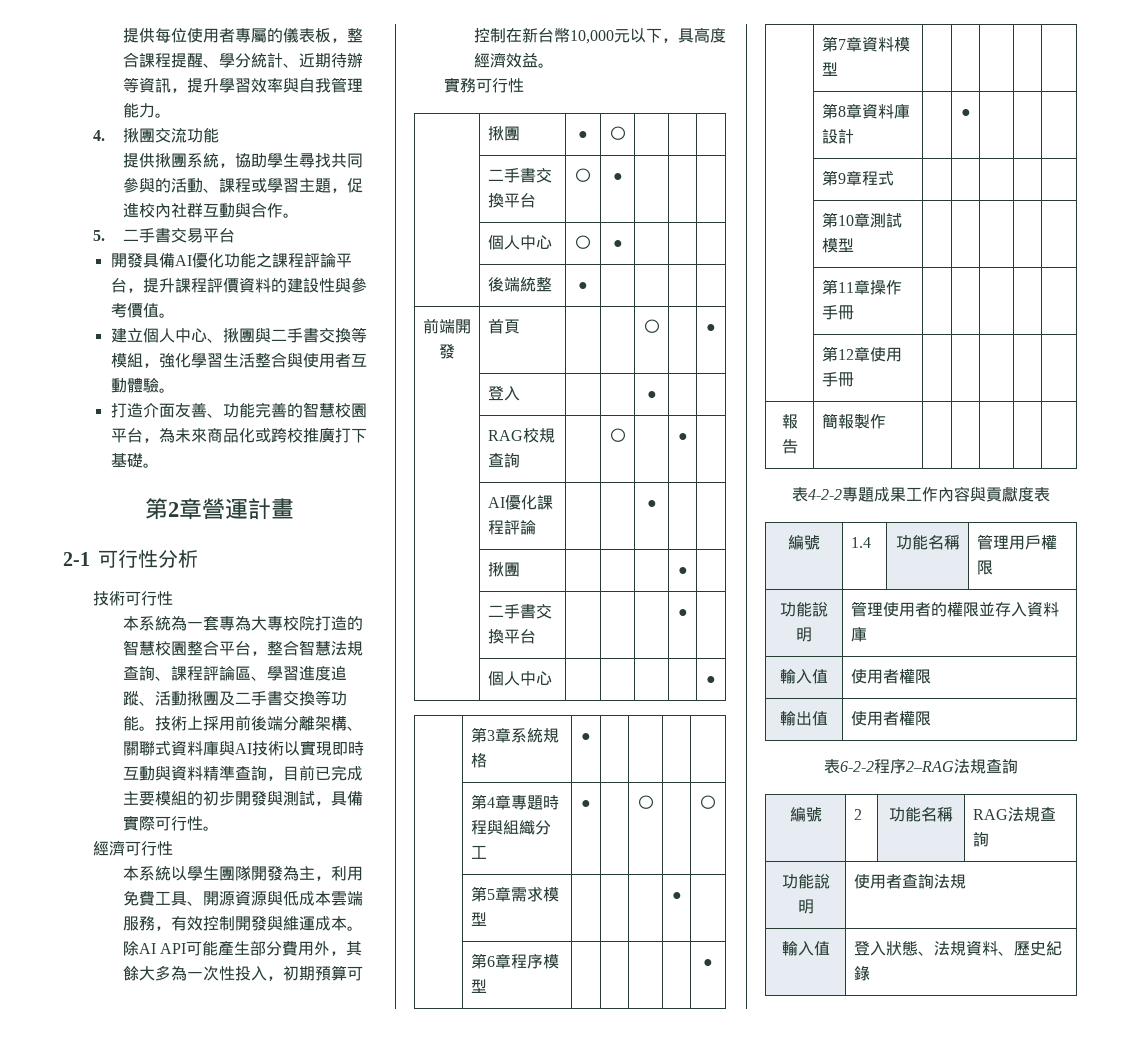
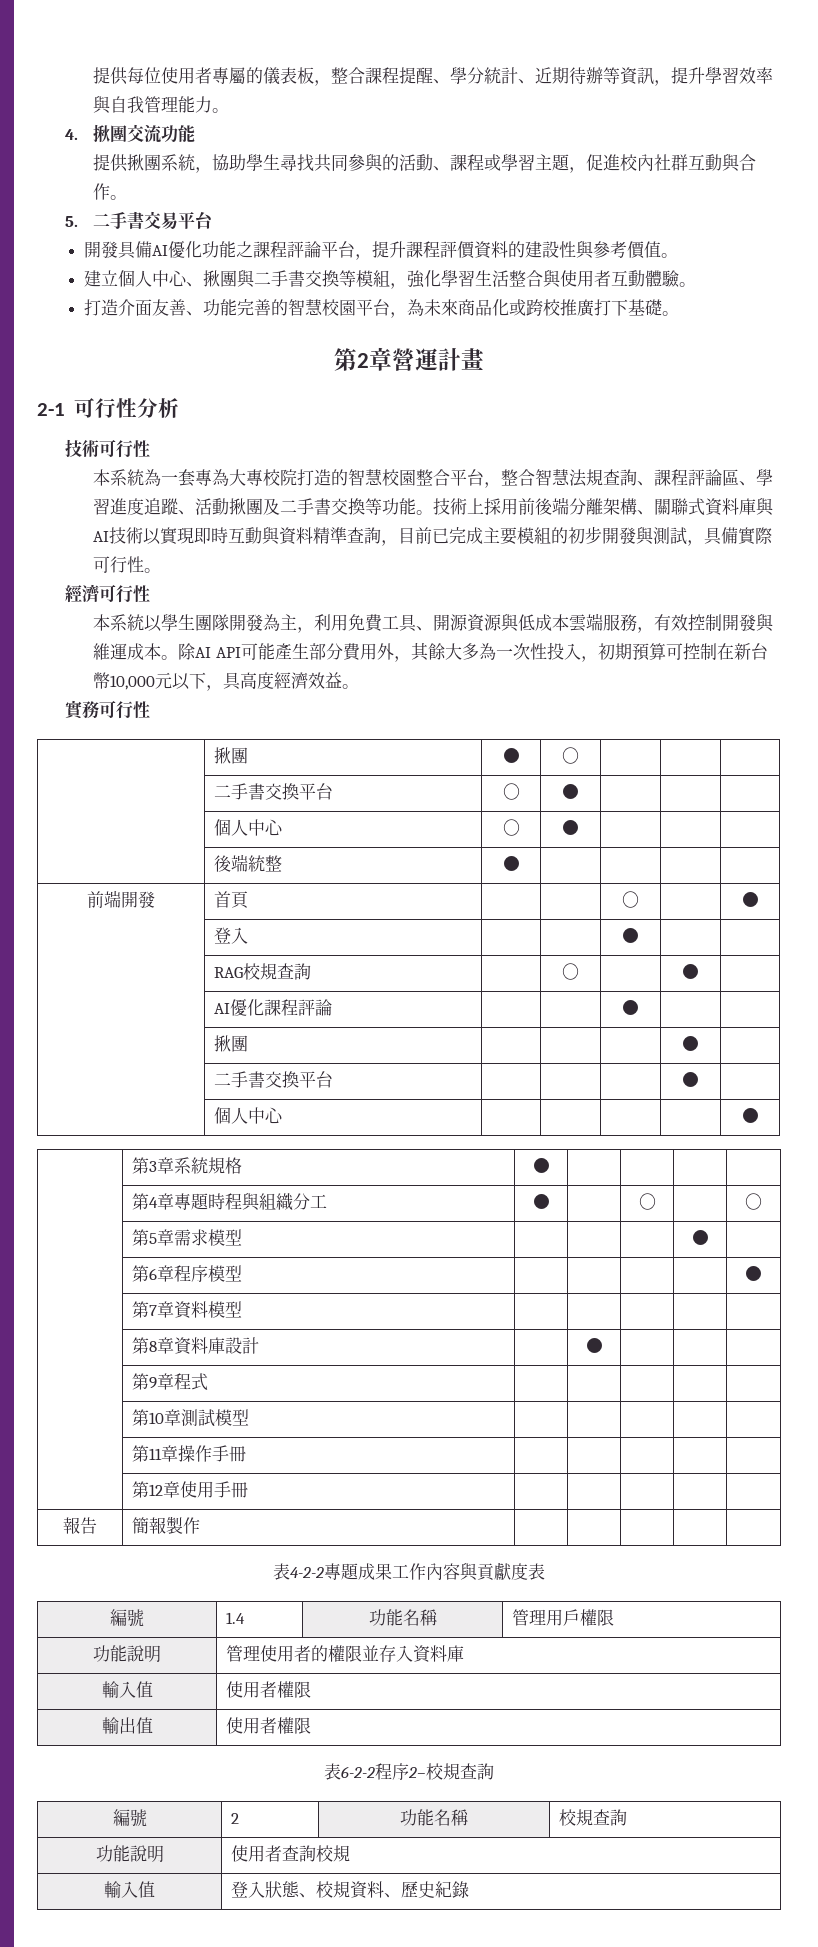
- 表6-2-2程序2–RAG法規查詢
+ 表6-2-2程序2–校規查詢
- 編號 | 2 | 功能名稱 | RAG法規查詢
+ 編號 | 2 | 功能名稱 | 校規查詢
- 功能說明 | 使用者查詢法規
+ 功能說明 | 使用者查詢校規
- 輸入值 | 登入狀態、法規資料、歷史紀錄
+ 輸入值 | 登入狀態、校規資料、歷史紀錄

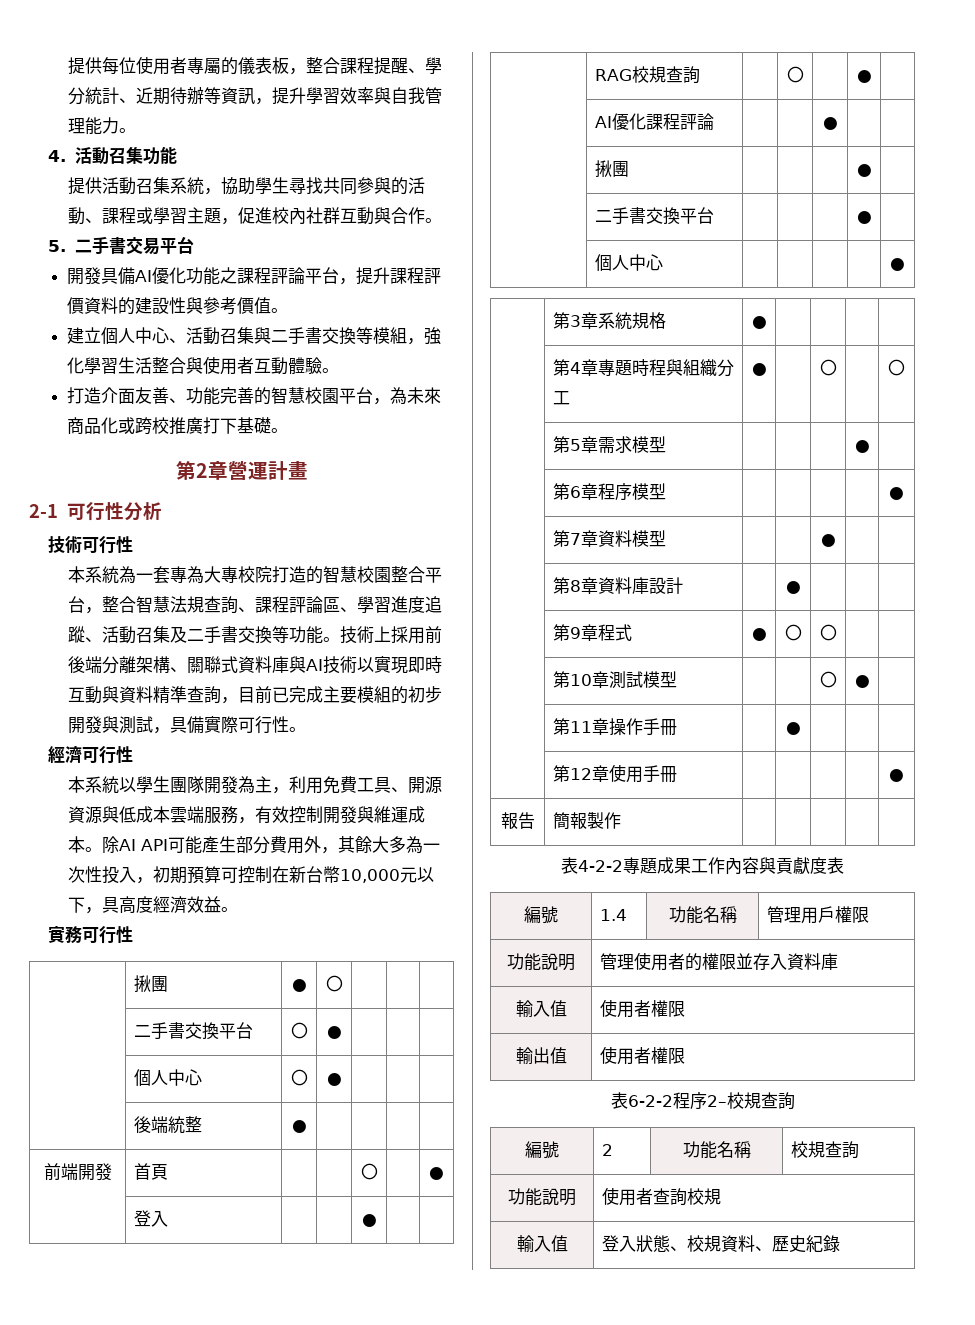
- 4.揪團交流功能
+ 4.活動召集功能
- 提供揪團系統，協助學生尋找共同參與的活動、課程或學習主題，促進校內社群互動與合作。
+ 提供活動召集系統，協助學生尋找共同參與的活動、課程或學習主題，促進校內社群互動與合作。
- 建立個人中心、揪團與二手書交換等模組，強化學習生活整合與使用者互動體驗。
+ 建立個人中心、活動召集與二手書交換等模組，強化學習生活整合與使用者互動體驗。
- 本系統為一套專為大專校院打造的智慧校園整合平台，整合智慧法規查詢、課程評論區、學習進度追蹤、活動揪團及二手書交換等功能。
+ 本系統為一套專為大專校院打造的智慧校園整合平台，整合智慧法規查詢、課程評論區、學習進度追蹤、活動召集及二手書交換等功能。
- | 第7章資料模型 | | | | |
+ | 第7章資料模型 | | | ● | |
- | 第9章程式 | | | | |
+ | 第9章程式 | ● | 〇 | 〇 | |
- | 第10章測試模型 | | | | |
+ | 第10章測試模型 | | | 〇 | ● |
- | 第11章操作手冊 | | | | |
+ | 第11章操作手冊 | | ● | | |
- | 第12章使用手冊 | | | | |
+ | 第12章使用手冊 | | | | | ●

